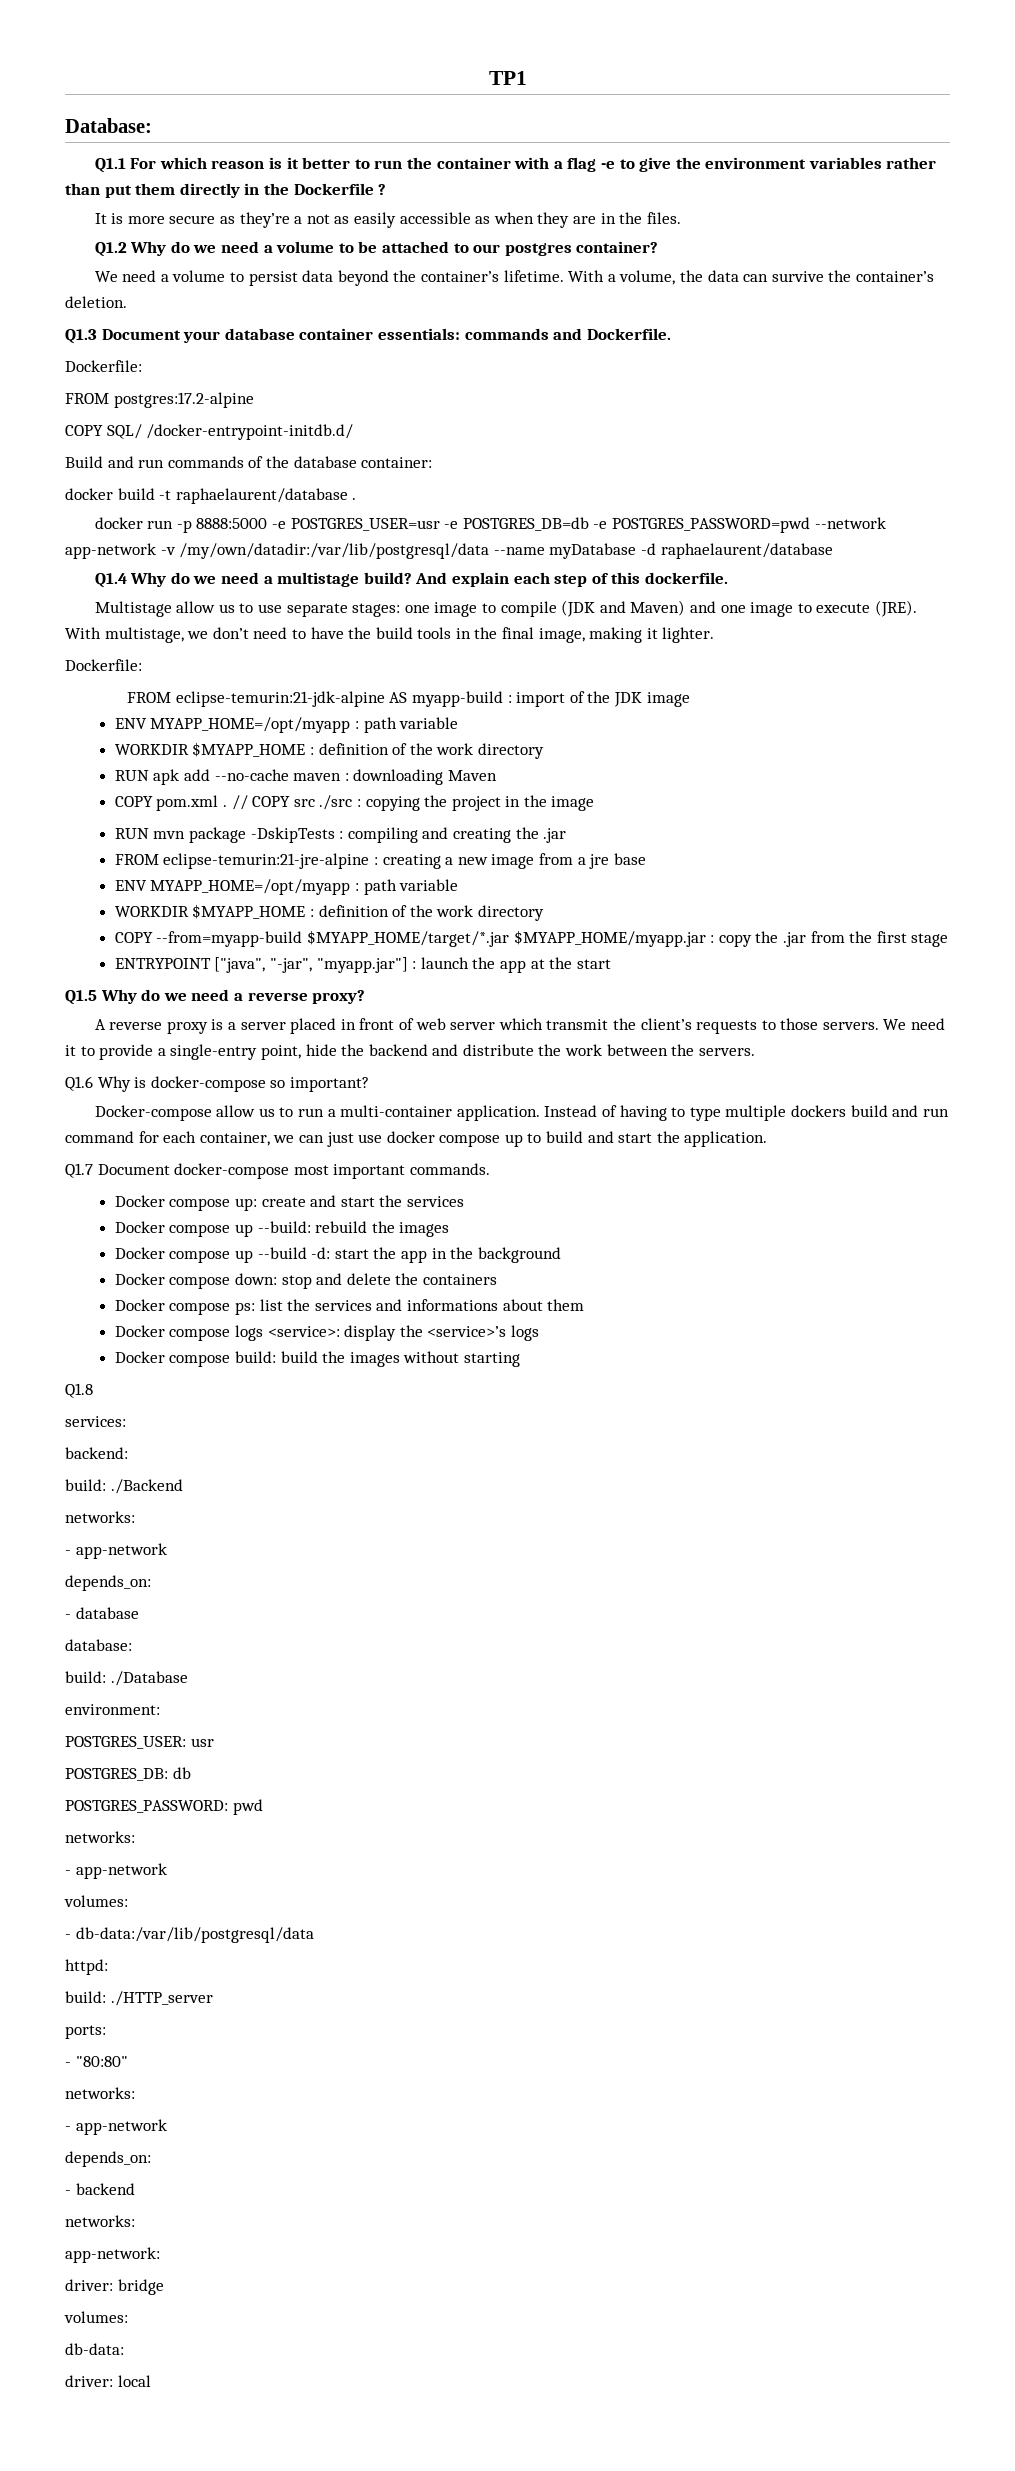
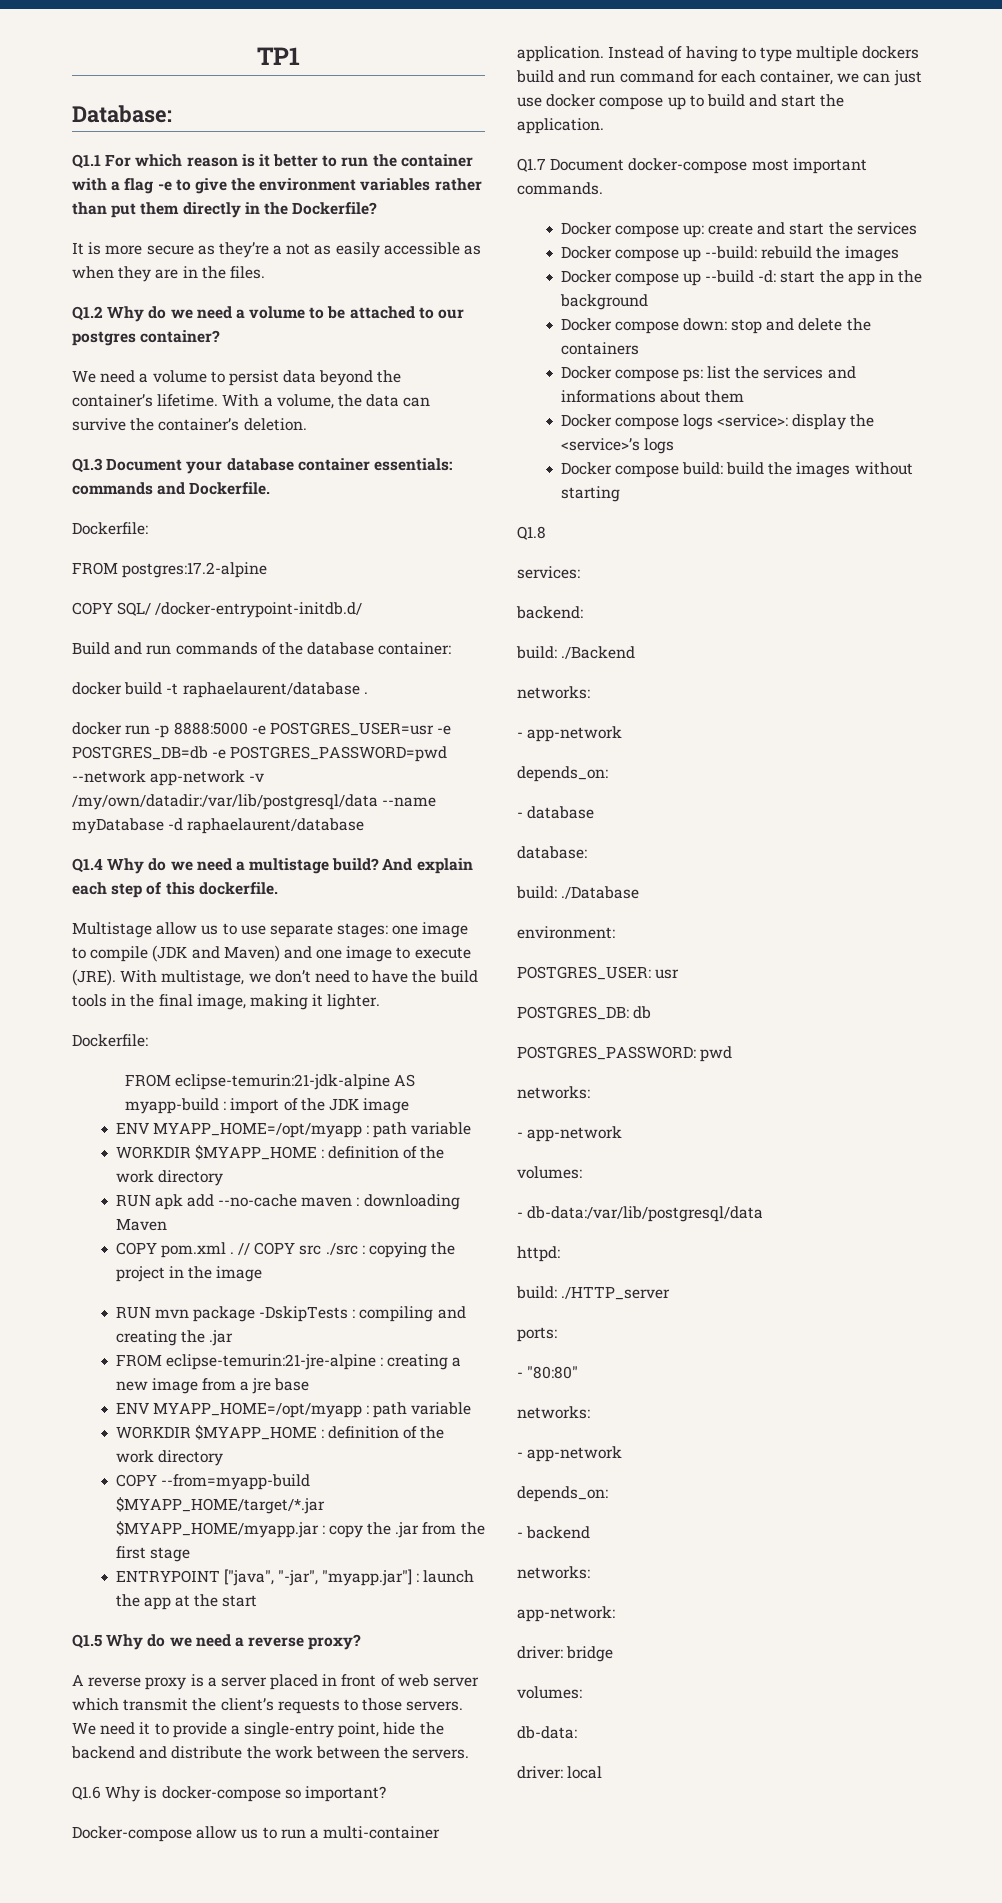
- Q1.1 For which reason is it better to run the container with a flag -e to give the environment variables rather than put them directly in the Dockerfile ?
+ Q1.1 For which reason is it better to run the container with a flag -e to give the environment variables rather than put them directly in the Dockerfile?

